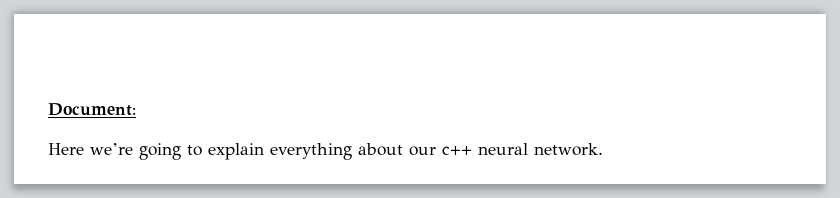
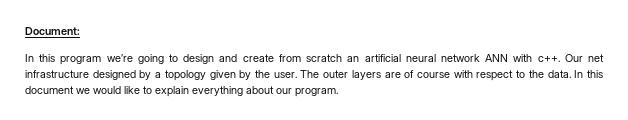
- Here we’re going to explain everything about our c++ neural network.
+ In this program we’re going to design and create from scratch an artificial neural network ANN with c++. Our net infrastructure designed by a topology given by the user. The outer layers are of course with respect to the data. In this document we would like to explain everything about our program.

